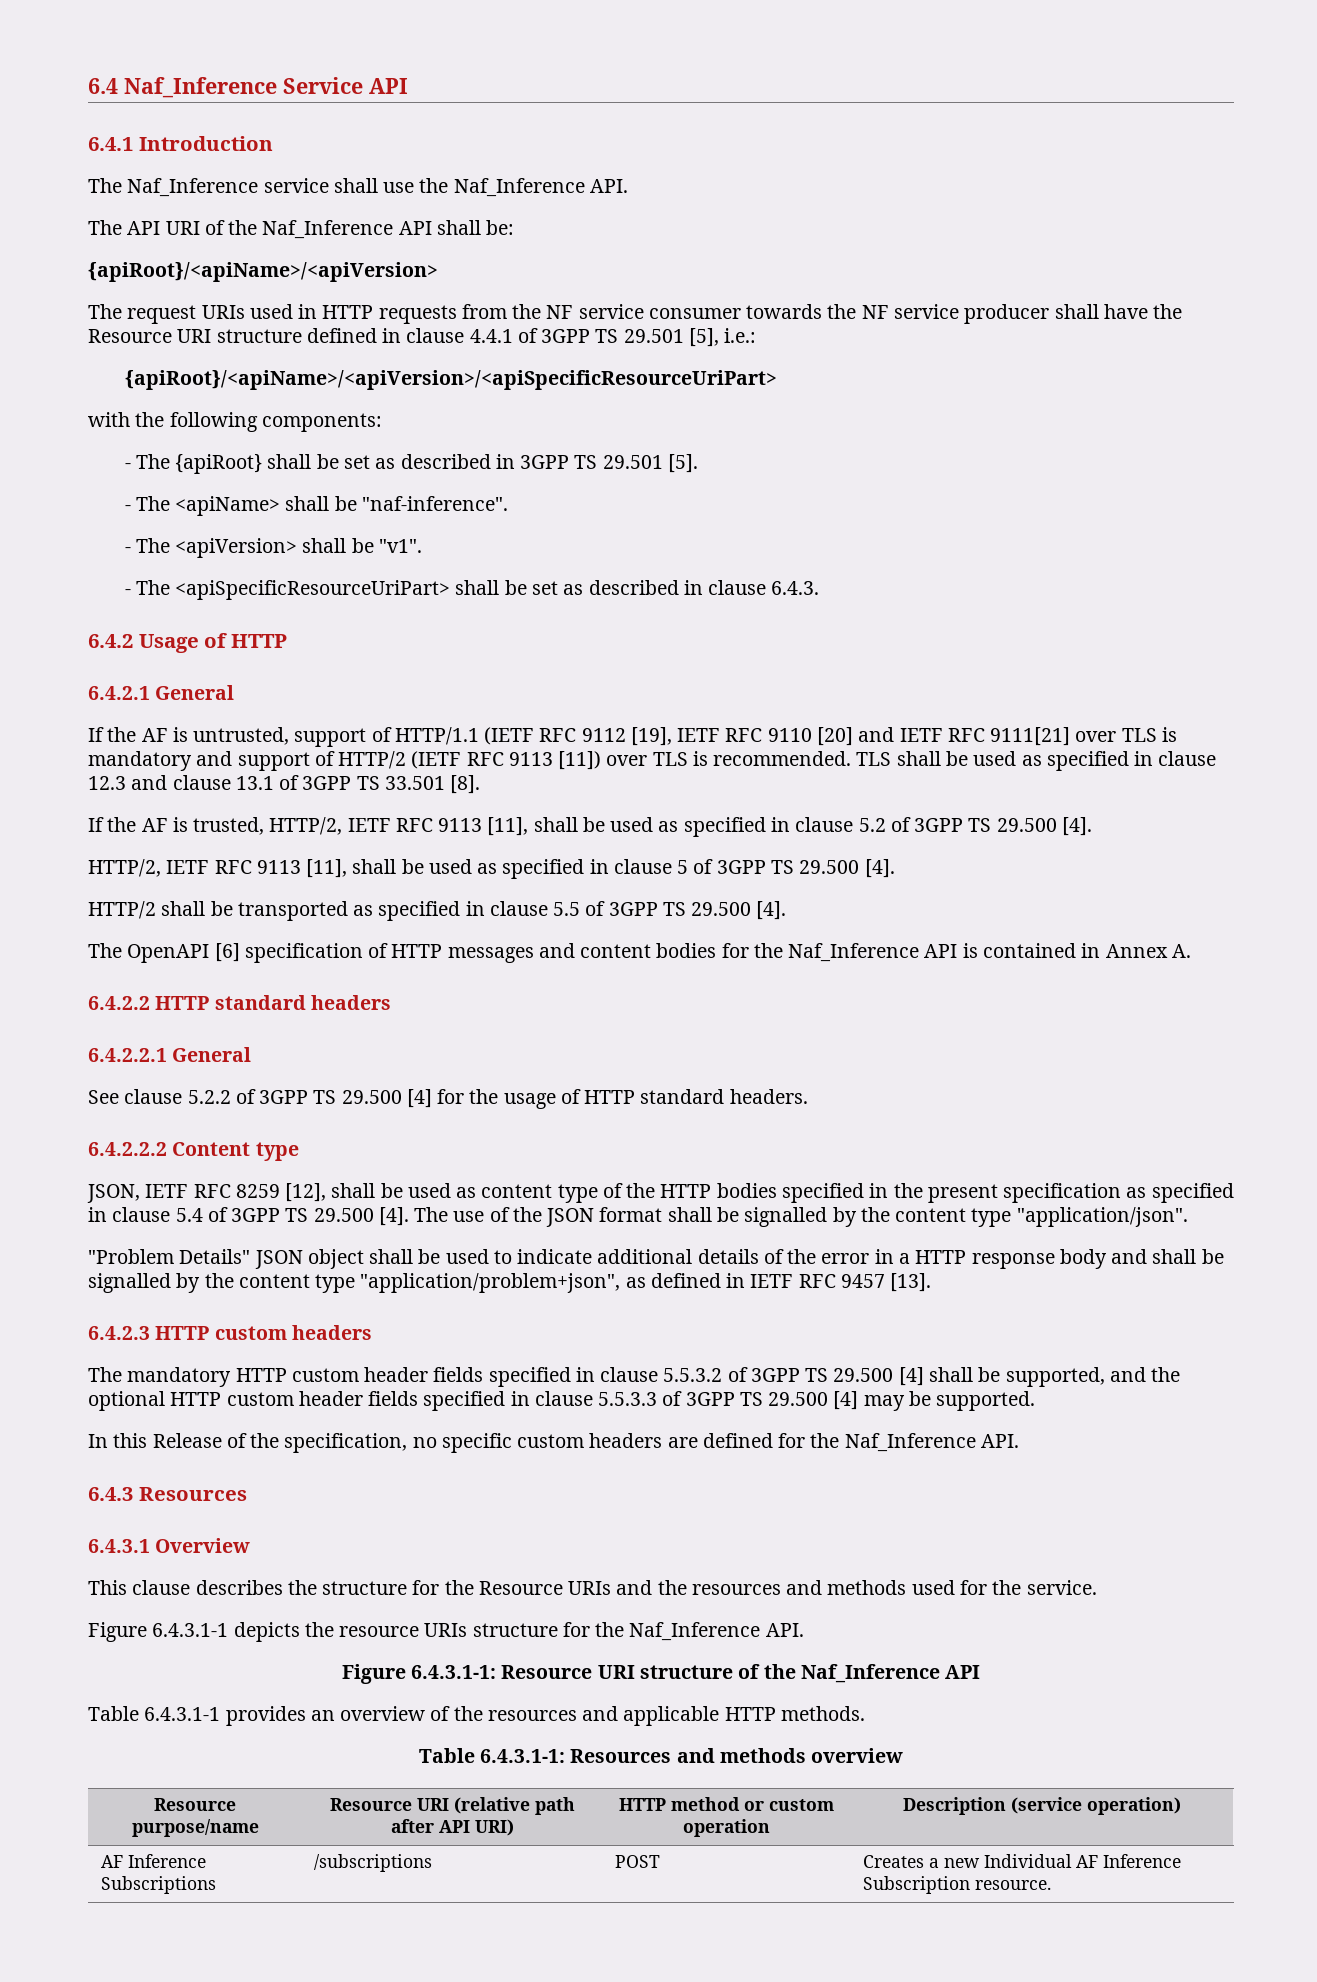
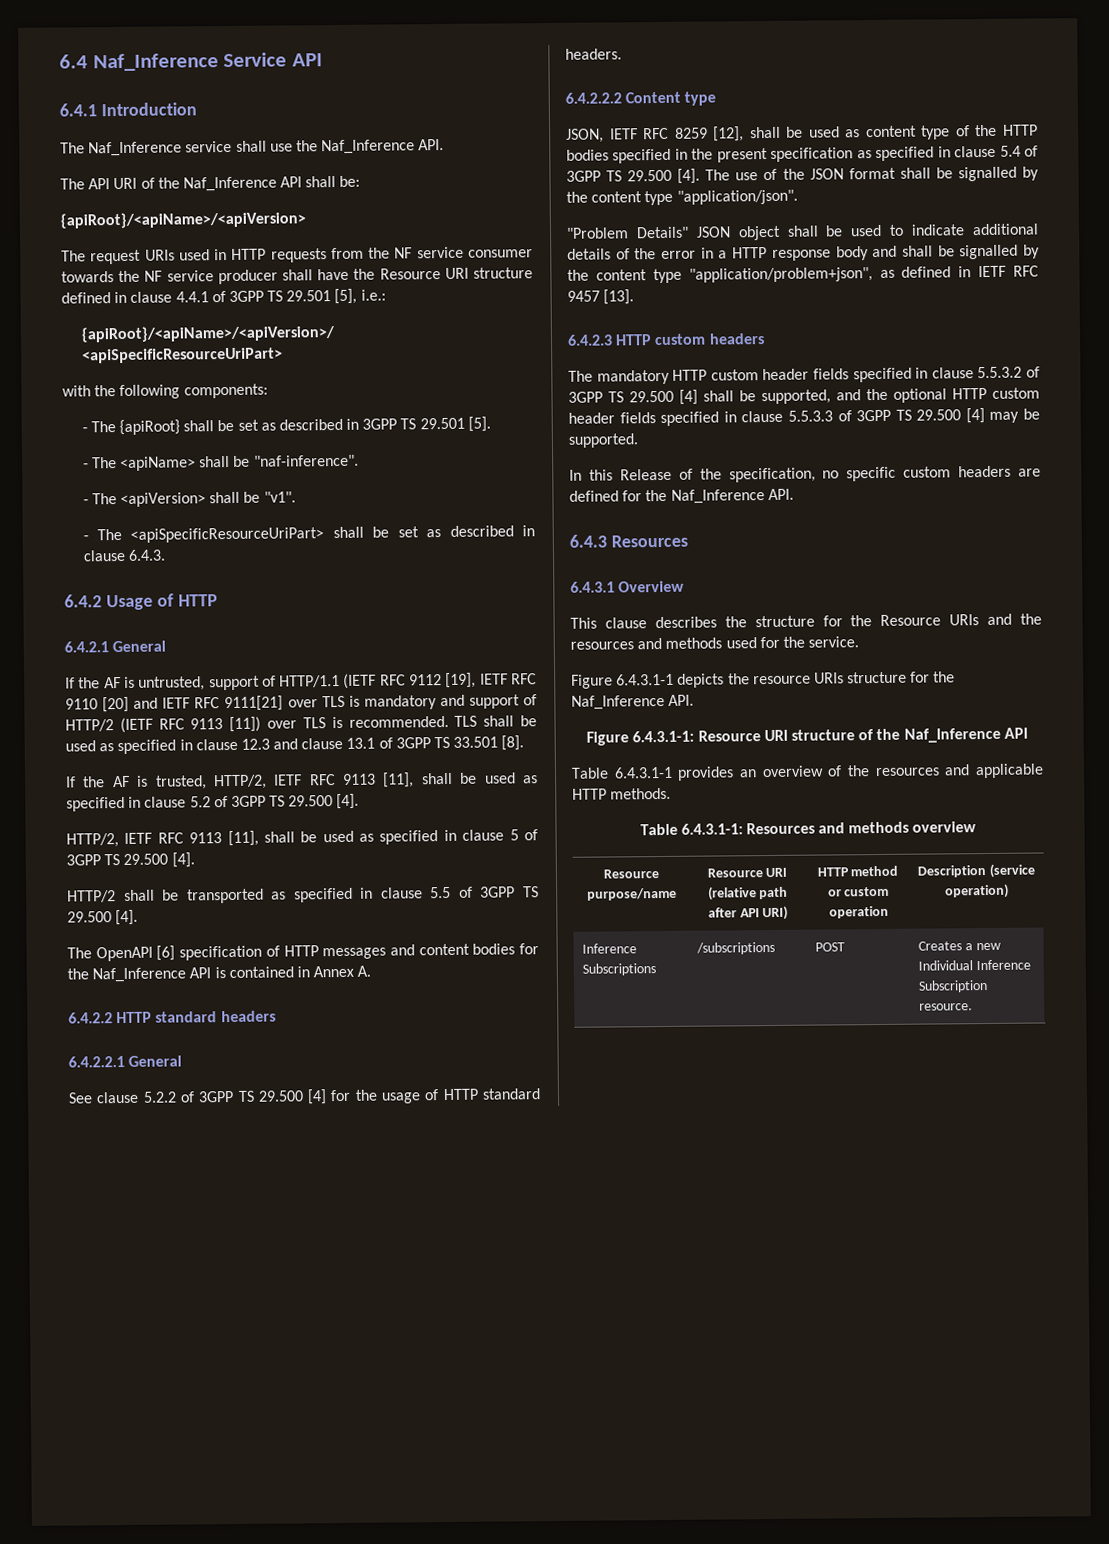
- AF Inference Subscriptions | /subscriptions | POST | Creates a new Individual AF Inference Subscription resource.
+ Inference Subscriptions | /subscriptions | POST | Creates a new Individual Inference Subscription resource.

